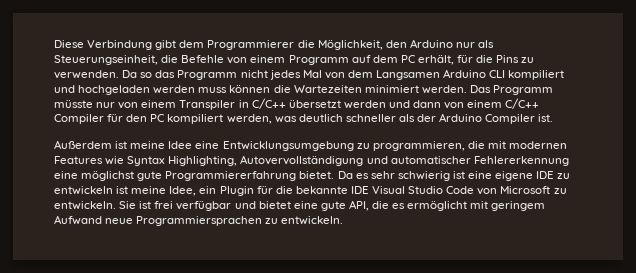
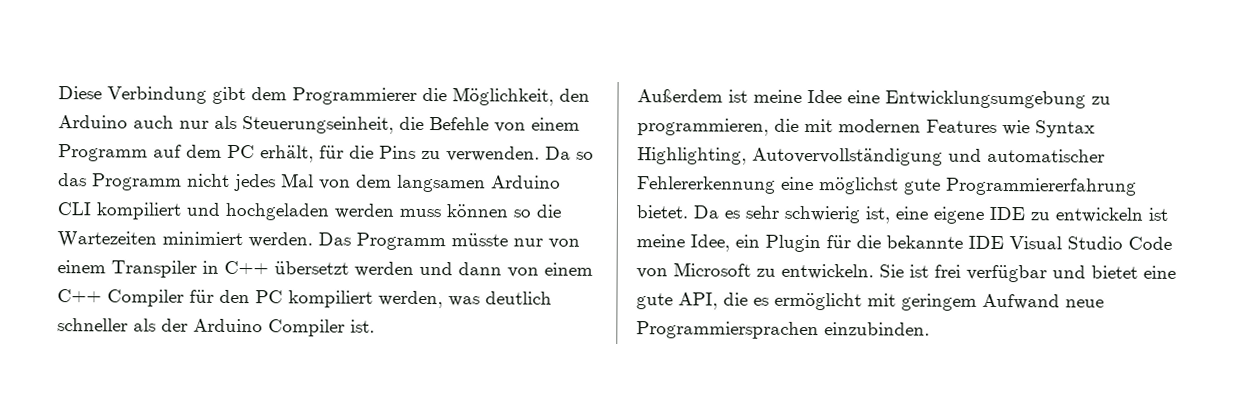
- Diese Verbindung gibt dem Programmierer die Möglichkeit, den Arduino nur als Steuerungseinheit, die Befehle von einem Programm auf dem PC erhält, für die Pins zu verwenden.
+ Diese Verbindung gibt dem Programmierer die Möglichkeit, den Arduino auch nur als Steuerungseinheit, die Befehle von einem Programm auf dem PC erhält, für die Pins zu verwenden.
- Da so das Programm nicht jedes Mal von dem Langsamen Arduino CLI kompiliert und hochgeladen werden muss können die Wartezeiten minimiert werden.
+ Da so das Programm nicht jedes Mal von dem langsamen Arduino CLI kompiliert und hochgeladen werden muss können so die Wartezeiten minimiert werden.
- Das Programm müsste nur von einem Transpiler in C/C++ übersetzt werden und dann von einem C/C++ Compiler für den PC kompiliert werden, was deutlich schneller als der Arduino Compiler ist.
+ Das Programm müsste nur von einem Transpiler in C++ übersetzt werden und dann von einem C++ Compiler für den PC kompiliert werden, was deutlich schneller als der Arduino Compiler ist.
- Da es sehr schwierig ist eine eigene IDE zu entwickeln ist meine Idee, ein Plugin für die bekannte IDE Visual Studio Code von Microsoft zu entwickeln.
+ Da es sehr schwierig ist, eine eigene IDE zu entwickeln ist meine Idee, ein Plugin für die bekannte IDE Visual Studio Code von Microsoft zu entwickeln.
- Sie ist frei verfügbar und bietet eine gute API, die es ermöglicht mit geringem Aufwand neue Programmiersprachen zu entwickeln.
+ Sie ist frei verfügbar und bietet eine gute API, die es ermöglicht mit geringem Aufwand neue Programmiersprachen einzubinden.

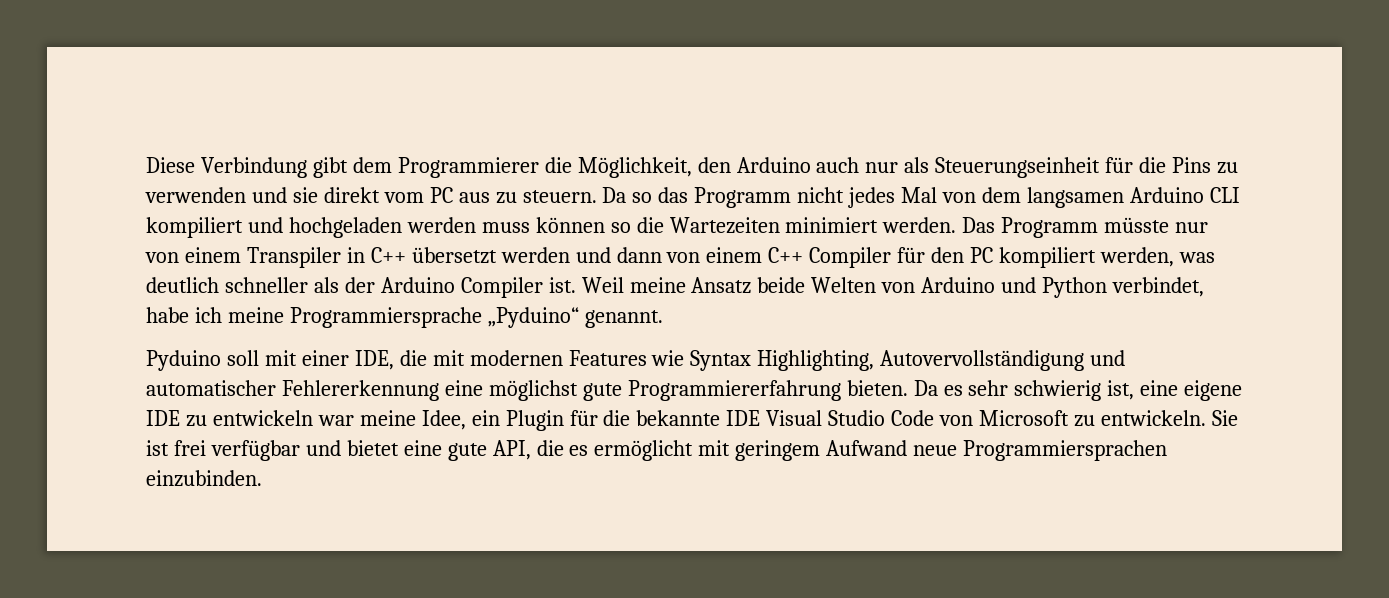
- Diese Verbindung gibt dem Programmierer die Möglichkeit, den Arduino auch nur als Steuerungseinheit, die Befehle von einem Programm auf dem PC erhält, für die Pins zu verwenden.
+ Diese Verbindung gibt dem Programmierer die Möglichkeit, den Arduino auch nur als Steuerungseinheit für die Pins zu verwenden und sie direkt vom PC aus zu steuern.
- Das Programm müsste nur von einem Transpiler in C++ übersetzt werden und dann von einem C++ Compiler für den PC kompiliert werden, was deutlich schneller als der Arduino Compiler ist.
- Außerdem ist meine Idee eine Entwicklungsumgebung zu programmieren, die mit modernen Features wie Syntax Highlighting, Autovervollständigung und automatischer Fehlererkennung eine möglichst gute Programmiererfahrung bietet.
+ Das Programm müsste nur von einem Transpiler in C++ übersetzt werden und dann von einem C++ Compiler für den PC kompiliert werden, was deutlich schneller als der Arduino Compiler ist. Weil meine Ansatz beide Welten von Arduino und Python verbindet, habe ich meine Programmiersprache „Pyduino“ genannt.
+ Pyduino soll mit einer IDE, die mit modernen Features wie Syntax Highlighting, Autovervollständigung und automatischer Fehlererkennung eine möglichst gute Programmiererfahrung bieten.
- Da es sehr schwierig ist, eine eigene IDE zu entwickeln ist meine Idee, ein Plugin für die bekannte IDE Visual Studio Code von Microsoft zu entwickeln.
+ Da es sehr schwierig ist, eine eigene IDE zu entwickeln war meine Idee, ein Plugin für die bekannte IDE Visual Studio Code von Microsoft zu entwickeln.

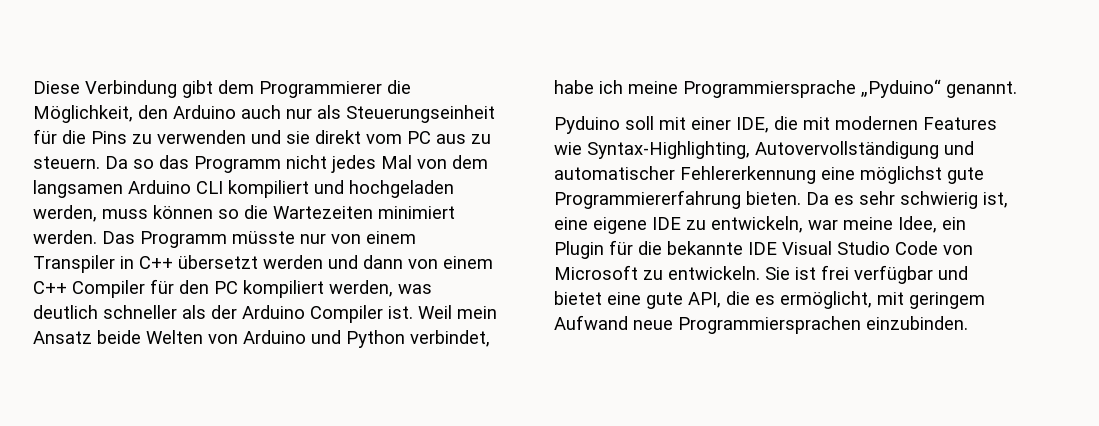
- Da so das Programm nicht jedes Mal von dem langsamen Arduino CLI kompiliert und hochgeladen werden muss können so die Wartezeiten minimiert werden.
+ Da so das Programm nicht jedes Mal von dem langsamen Arduino CLI kompiliert und hochgeladen werden, muss können so die Wartezeiten minimiert werden.
- Weil meine Ansatz beide Welten von Arduino und Python verbindet, habe ich meine Programmiersprache „Pyduino“ genannt.
+ Weil mein Ansatz beide Welten von Arduino und Python verbindet, habe ich meine Programmiersprache „Pyduino“ genannt.
- Pyduino soll mit einer IDE, die mit modernen Features wie Syntax Highlighting, Autovervollständigung und automatischer Fehlererkennung eine möglichst gute Programmiererfahrung bieten.
+ Pyduino soll mit einer IDE, die mit modernen Features wie Syntax-Highlighting, Autovervollständigung und automatischer Fehlererkennung eine möglichst gute Programmiererfahrung bieten.
- Da es sehr schwierig ist, eine eigene IDE zu entwickeln war meine Idee, ein Plugin für die bekannte IDE Visual Studio Code von Microsoft zu entwickeln.
+ Da es sehr schwierig ist, eine eigene IDE zu entwickeln, war meine Idee, ein Plugin für die bekannte IDE Visual Studio Code von Microsoft zu entwickeln.
- Sie ist frei verfügbar und bietet eine gute API, die es ermöglicht mit geringem Aufwand neue Programmiersprachen einzubinden.
+ Sie ist frei verfügbar und bietet eine gute API, die es ermöglicht, mit geringem Aufwand neue Programmiersprachen einzubinden.

